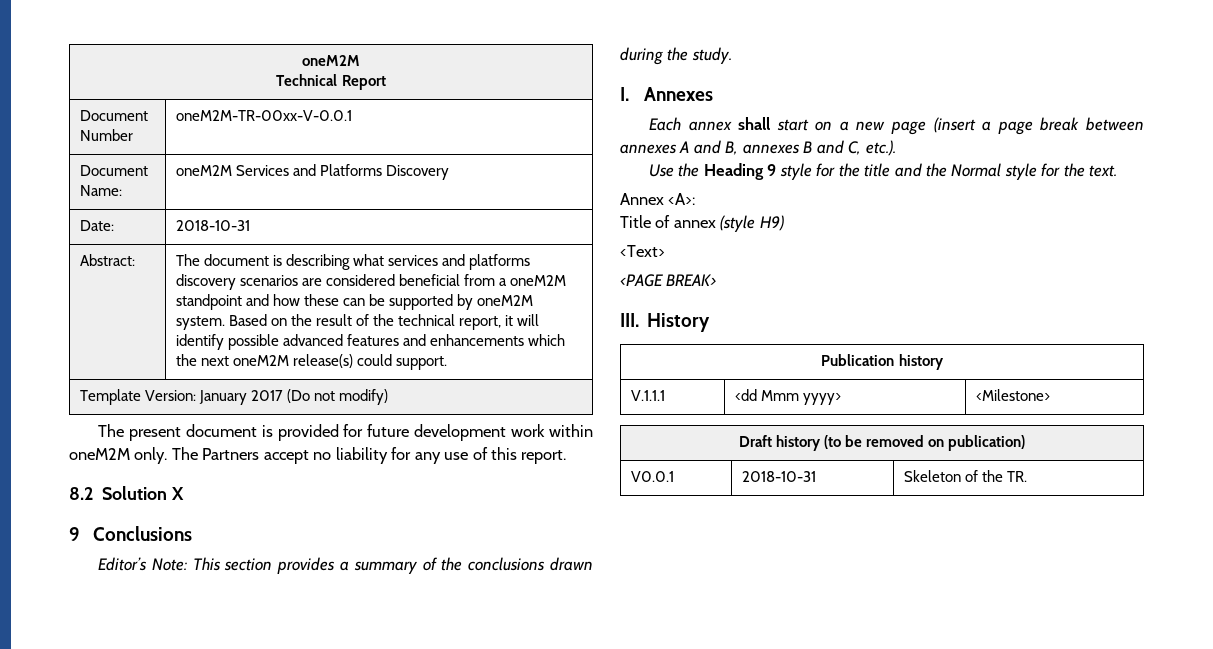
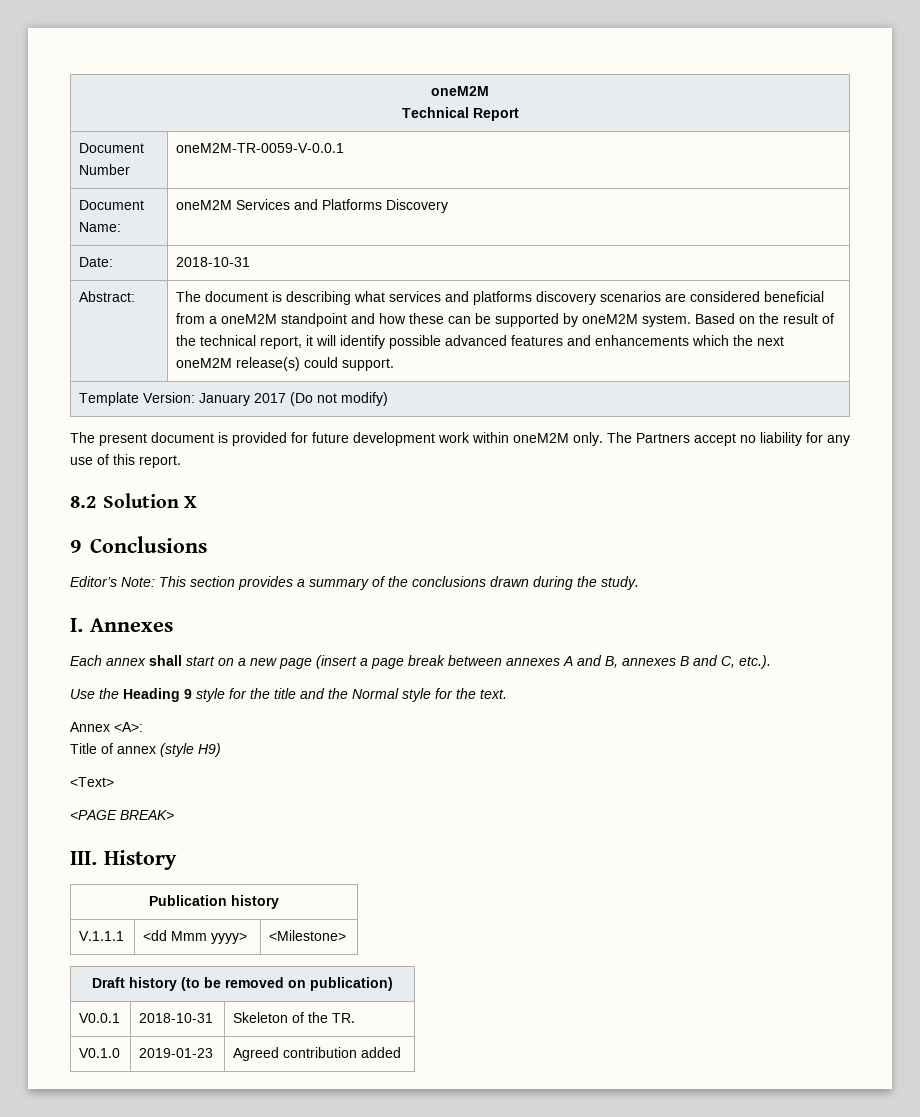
- Document Number | oneM2M-TR-00xx-V-0.0.1
+ Document Number | oneM2M-TR-0059-V-0.0.1
+ V0.1.0 | 2019-01-23 | Agreed contribution added

